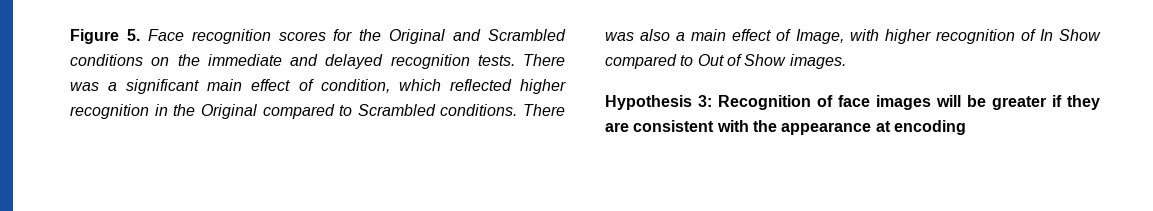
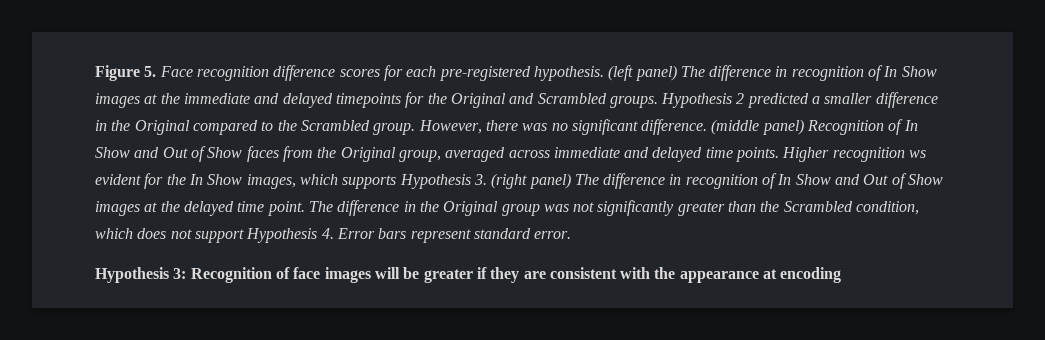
- Figure 5. Face recognition scores for the Original and Scrambled conditions on the immediate and delayed recognition tests. There was a significant main effect of condition, which reflected higher recognition in the Original compared to Scrambled conditions. There was also a main effect of Image, with higher recognition of In Show compared to Out of Show images.
+ Figure 5. Face recognition difference scores for each pre-registered hypothesis. (left panel) The difference in recognition of In Show images at the immediate and delayed timepoints for the Original and Scrambled groups. Hypothesis 2 predicted a smaller difference in the Original compared to the Scrambled group. However, there was no significant difference. (middle panel) Recognition of In Show and Out of Show faces from the Original group, averaged across immediate and delayed time points. Higher recognition ws evident for the In Show images, which supports Hypothesis 3. (right panel) The difference in recognition of In Show and Out of Show images at the delayed time point. The difference in the Original group was not significantly greater than the Scrambled condition, which does not support Hypothesis 4. Error bars represent standard error.

